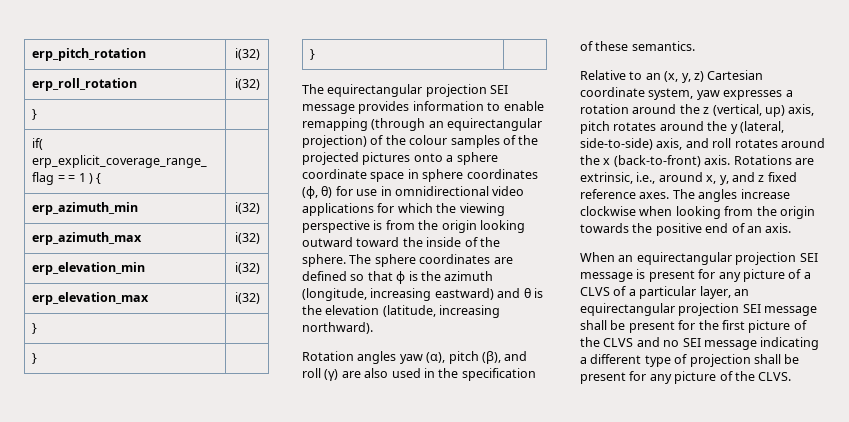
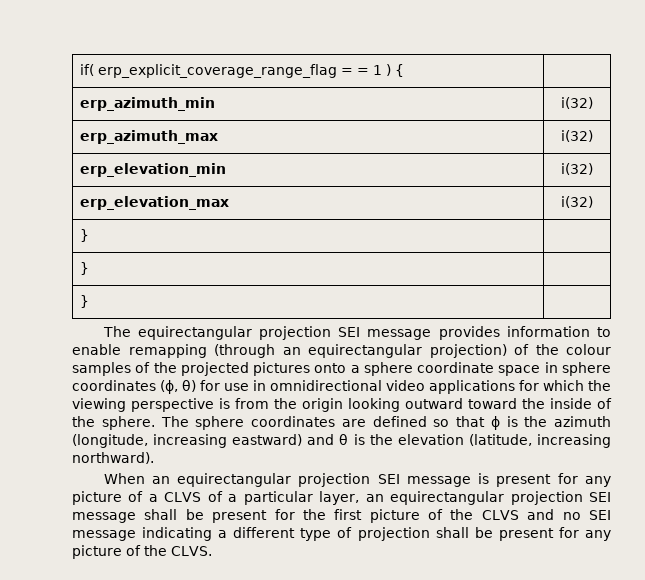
- erp_pitch_rotation | i(32)
- erp_roll_rotation | i(32)
- } |
- Rotation angles yaw (α), pitch (β), and roll (γ) are also used in the specification of these semantics.
- Relative to an (x, y, z) Cartesian coordinate system, yaw expresses a rotation around the z (vertical, up) axis, pitch rotates around the y (lateral, side-to-side) axis, and roll rotates around the x (back-to-front) axis. Rotations are extrinsic, i.e., around x, y, and z fixed reference axes. The angles increase clockwise when looking from the origin towards the positive end of an axis.

